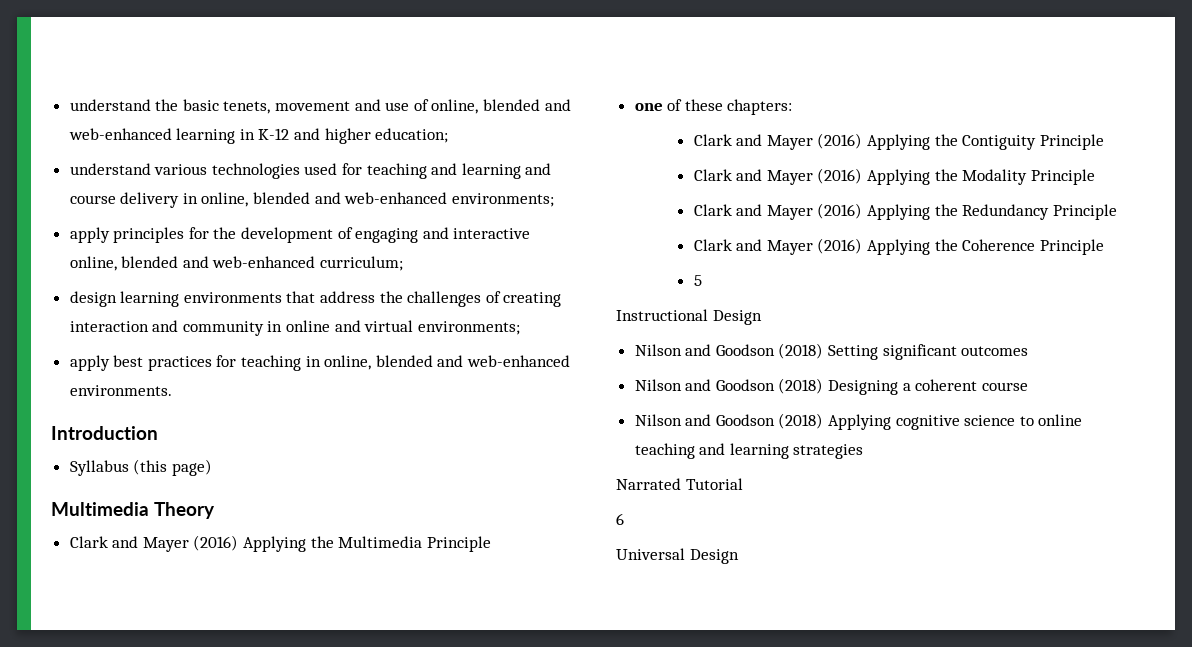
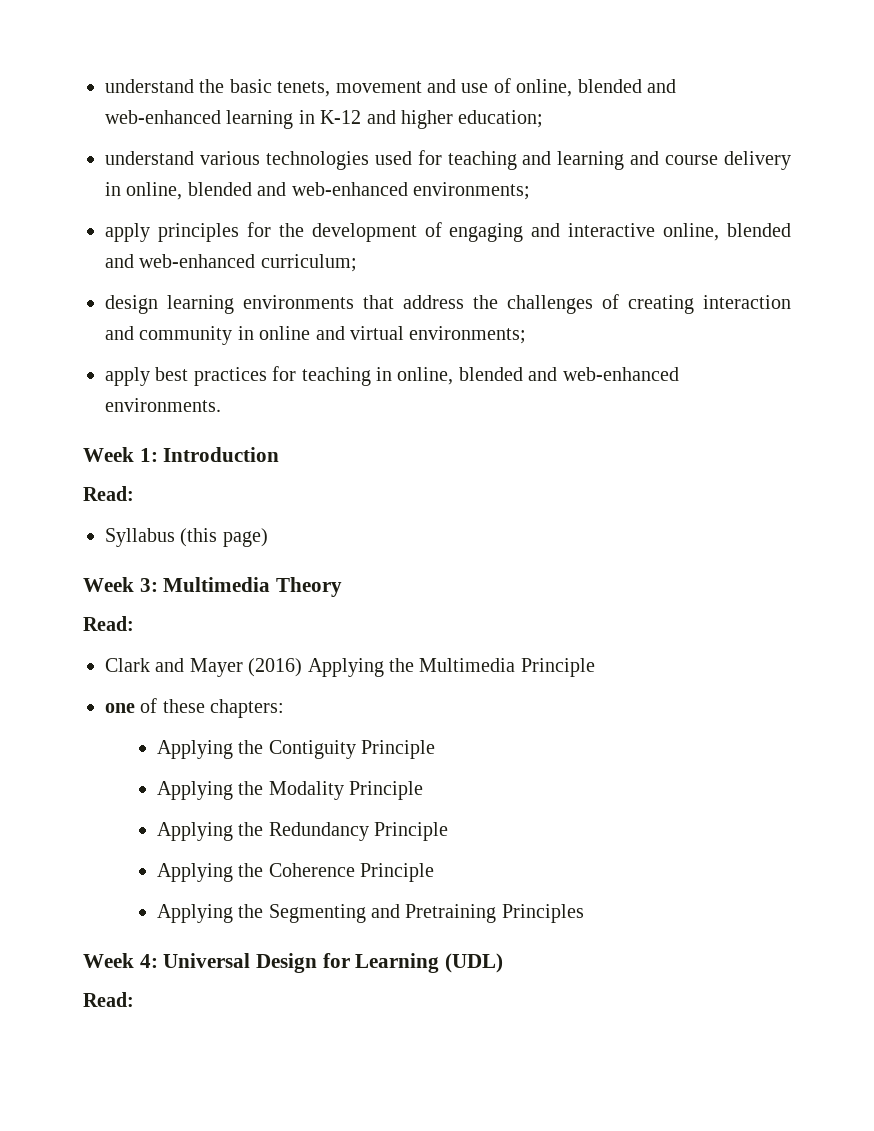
- Introduction
+ Week 1: Introduction
+ Read:
- Multimedia Theory
+ Week 3: Multimedia Theory
+ Read:
- Clark and Mayer (2016) Applying the Contiguity Principle
+ Applying the Contiguity Principle
- Clark and Mayer (2016) Applying the Modality Principle
+ Applying the Modality Principle
- Clark and Mayer (2016) Applying the Redundancy Principle
+ Applying the Redundancy Principle
- Clark and Mayer (2016) Applying the Coherence Principle
+ Applying the Coherence Principle
- 5
- Instructional Design
- Nilson and Goodson (2018) Setting significant outcomes
- Nilson and Goodson (2018) Designing a coherent course
- Nilson and Goodson (2018) Applying cognitive science to online teaching and learning strategies
- Narrated Tutorial
- 6
- Universal Design
+ Applying the Segmenting and Pretraining Principles
+ Week 4: Universal Design for Learning (UDL)
+ Read:

